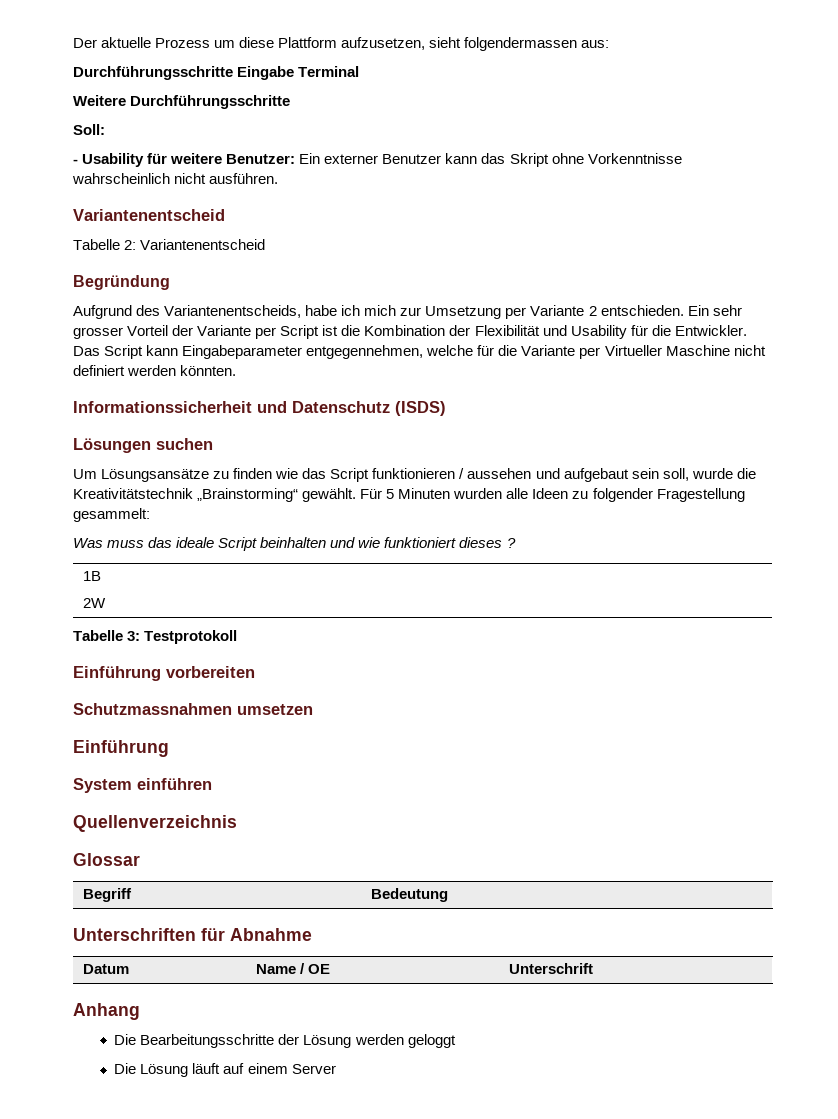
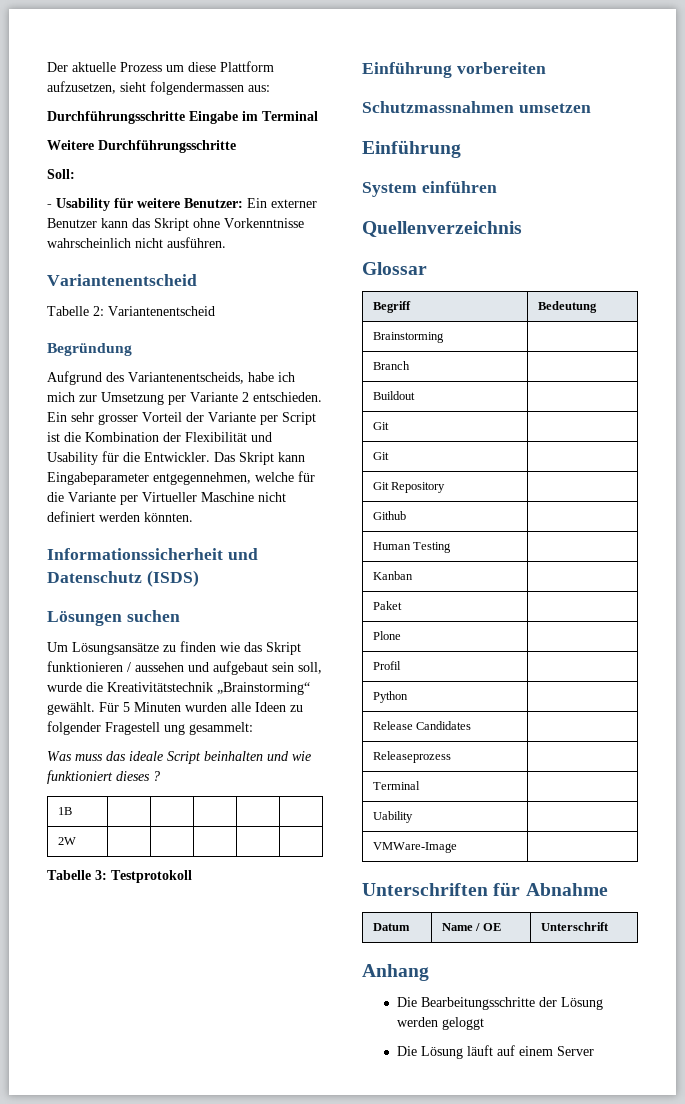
- Durchführungsschritte Eingabe Terminal
+ Durchführungsschritte Eingabe im Terminal
- Das Script kann Eingabeparameter entgegennehmen, welche für die Variante per Virtueller Maschine nicht definiert werden könnten.
+ Das Skript kann Eingabeparameter entgegennehmen, welche für die Variante per Virtueller Maschine nicht definiert werden könnten.
- Um Lösungsansätze zu finden wie das Script funktionieren / aussehen und aufgebaut sein soll, wurde die Kreativitätstechnik „Brainstorming“ gewählt.
+ Um Lösungsansätze zu finden wie das Skript funktionieren / aussehen und aufgebaut sein soll, wurde die Kreativitätstechnik „Brainstorming“ gewählt.
- Für 5 Minuten wurden alle Ideen zu folgender Fragestellung gesammelt:
+ Für 5 Minuten wurden alle Ideen zu folgender Fragestell ung gesammelt:
+ Brainstorming |
+ Branch |
+ Buildout |
+ Git |
+ Git |
+ Git Repository |
+ Github |
+ Human Testing |
+ Kanban |
+ Paket |
+ Plone |
+ Profil |
+ Python |
+ Release Candidates |
+ Releaseprozess |
+ Terminal |
+ Uability |
+ VMWare-Image |

